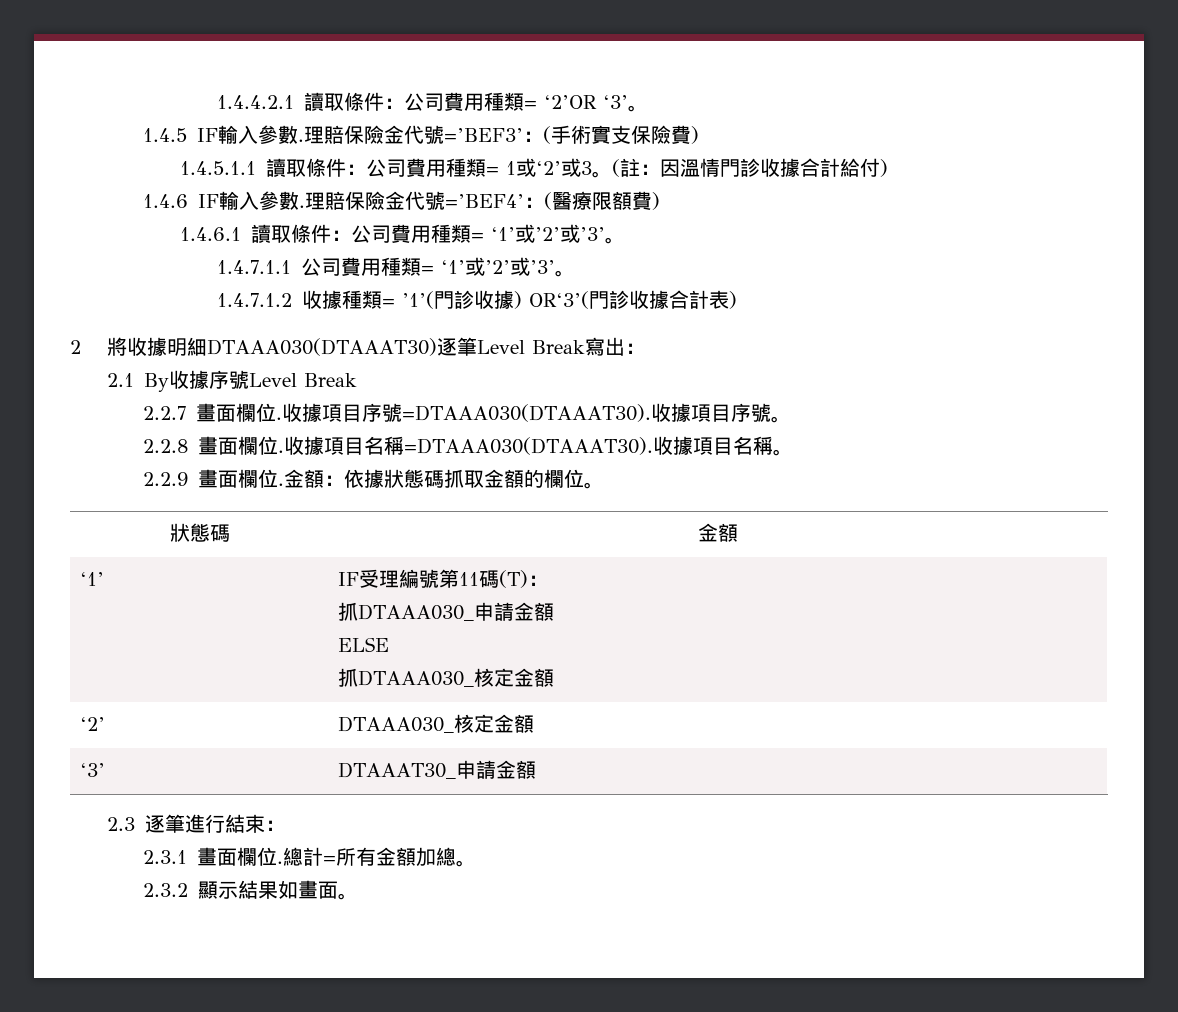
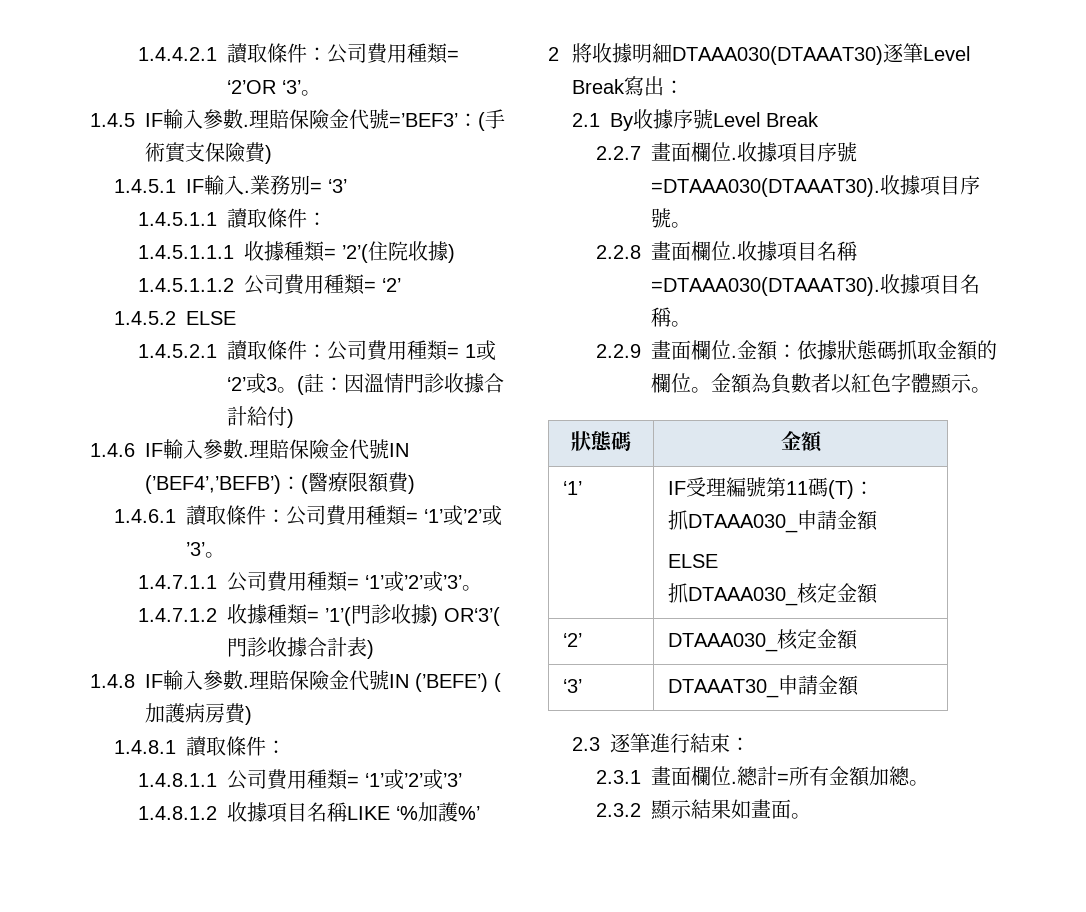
- 1.4.5.1.1讀取條件：公司費用種類= 1或‘2’或3。
+ 1.4.5.1 IF輸入.業務別= ‘3’
+ 1.4.5.1.1讀取條件：
+ 1.4.5.1.1.1收據種類= ’2’(住院收據)
+ 1.4.5.1.1.2公司費用種類= ‘2’
+ 1.4.5.2 ELSE
+ 1.4.5.2.1讀取條件：公司費用種類= 1或‘2’或3。
- 理賠保險金代號=’BEF4’：(醫療限額費)
+ 理賠保險金代號IN (’BEF4’,’BEFB’)：(醫療限額費)
+ 1.4.8 IF輸入參數.理賠保險金代號IN (’BEFE’) (加護病房費)
+ 1.4.8.1讀取條件：
+ 1.4.8.1.1公司費用種類= ‘1’或’2’或’3’
+ 1.4.8.1.2收據項目名稱LIKE ‘%加護%’
+ 金額為負數者以紅色字體顯示。

